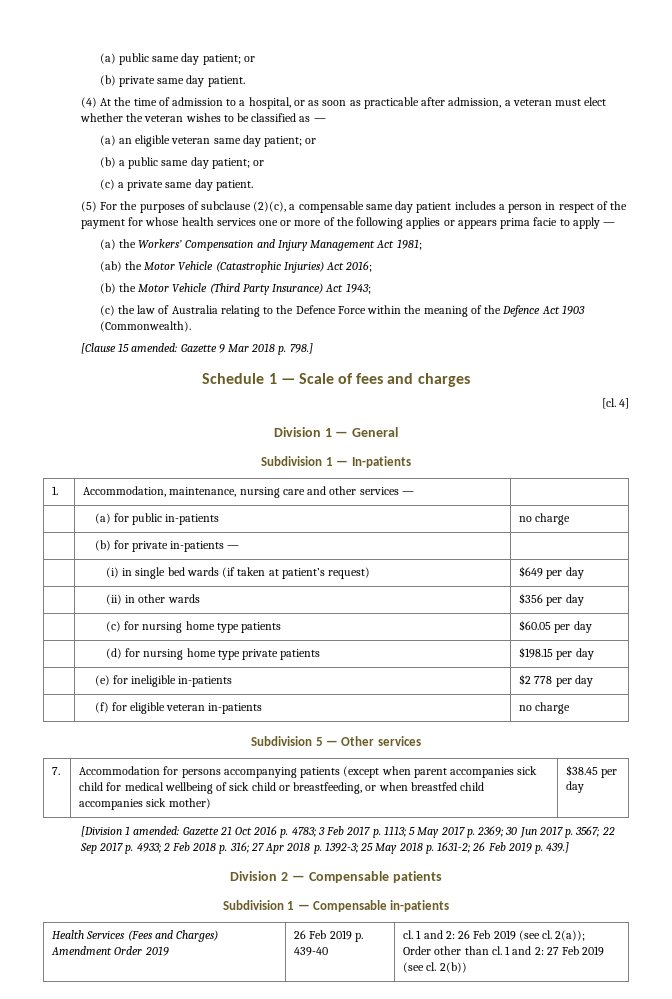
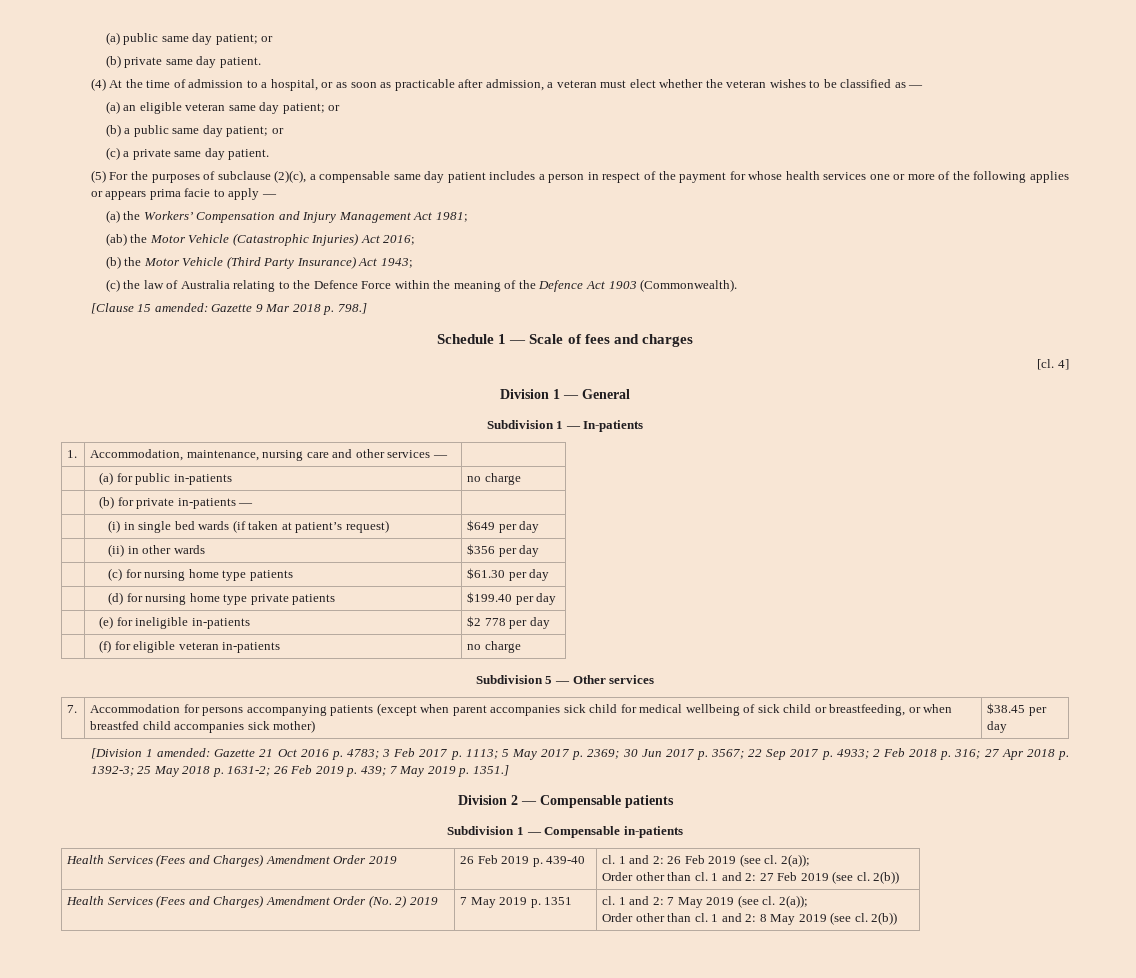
- | (c) for nursing home type patients | $60.05 per day
+ | (c) for nursing home type patients | $61.30 per day
- | (d) for nursing home type private patients | $198.15 per day
+ | (d) for nursing home type private patients | $199.40 per day
- [Division 1 amended: Gazette 21 Oct 2016 p. 4783; 3 Feb 2017 p. 1113; 5 May 2017 p. 2369; 30 Jun 2017 p. 3567; 22 Sep 2017 p. 4933; 2 Feb 2018 p. 316; 27 Apr 2018 p. 1392-3; 25 May 2018 p. 1631-2; 26 Feb 2019 p. 439.]
+ [Division 1 amended: Gazette 21 Oct 2016 p. 4783; 3 Feb 2017 p. 1113; 5 May 2017 p. 2369; 30 Jun 2017 p. 3567; 22 Sep 2017 p. 4933; 2 Feb 2018 p. 316; 27 Apr 2018 p. 1392-3; 25 May 2018 p. 1631-2; 26 Feb 2019 p. 439; 7 May 2019 p. 1351.]
+ Health Services (Fees and Charges) Amendment Order (No. 2) 2019 | 7 May 2019 p. 1351 | cl. 1 and 2: 7 May 2019 (see cl. 2(a));
+ Order other than cl. 1 and 2: 8 May 2019 (see cl. 2(b))

